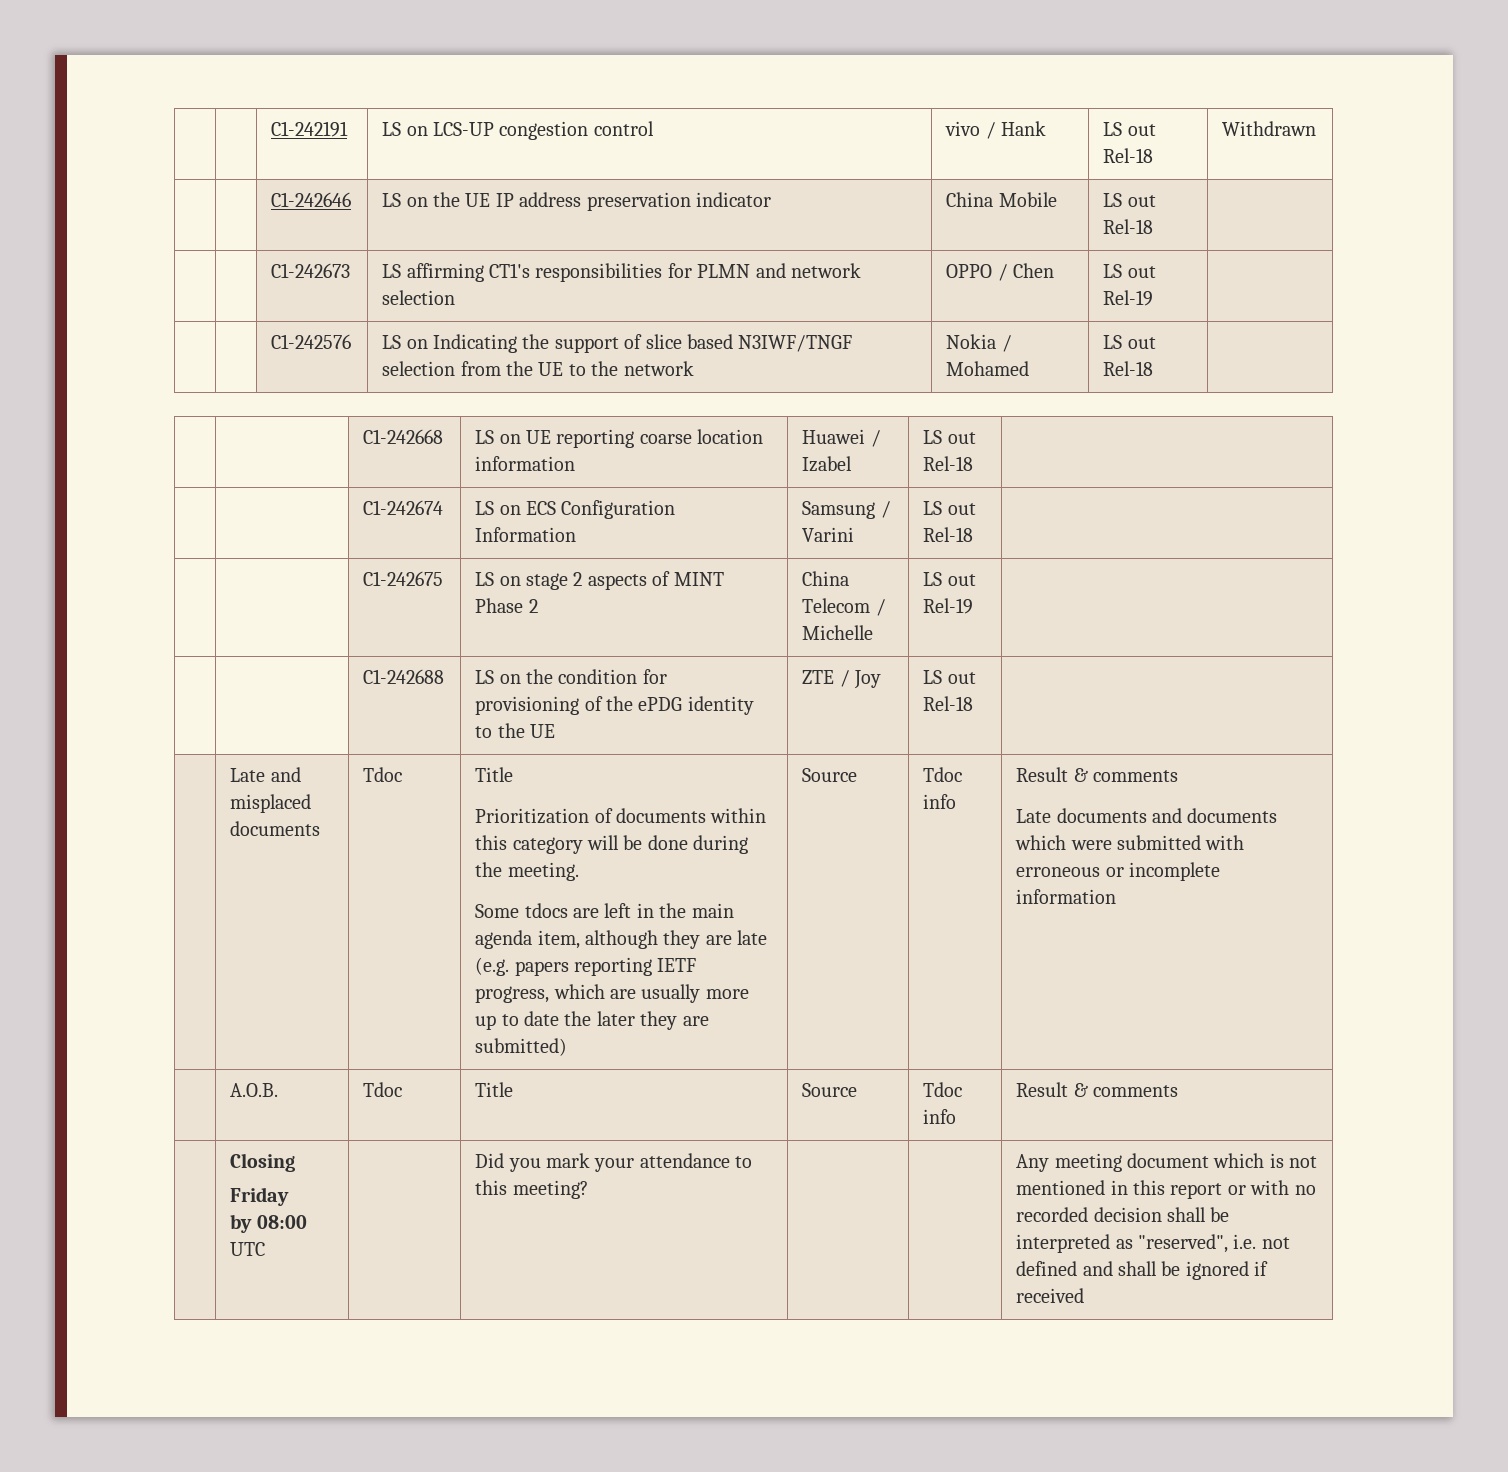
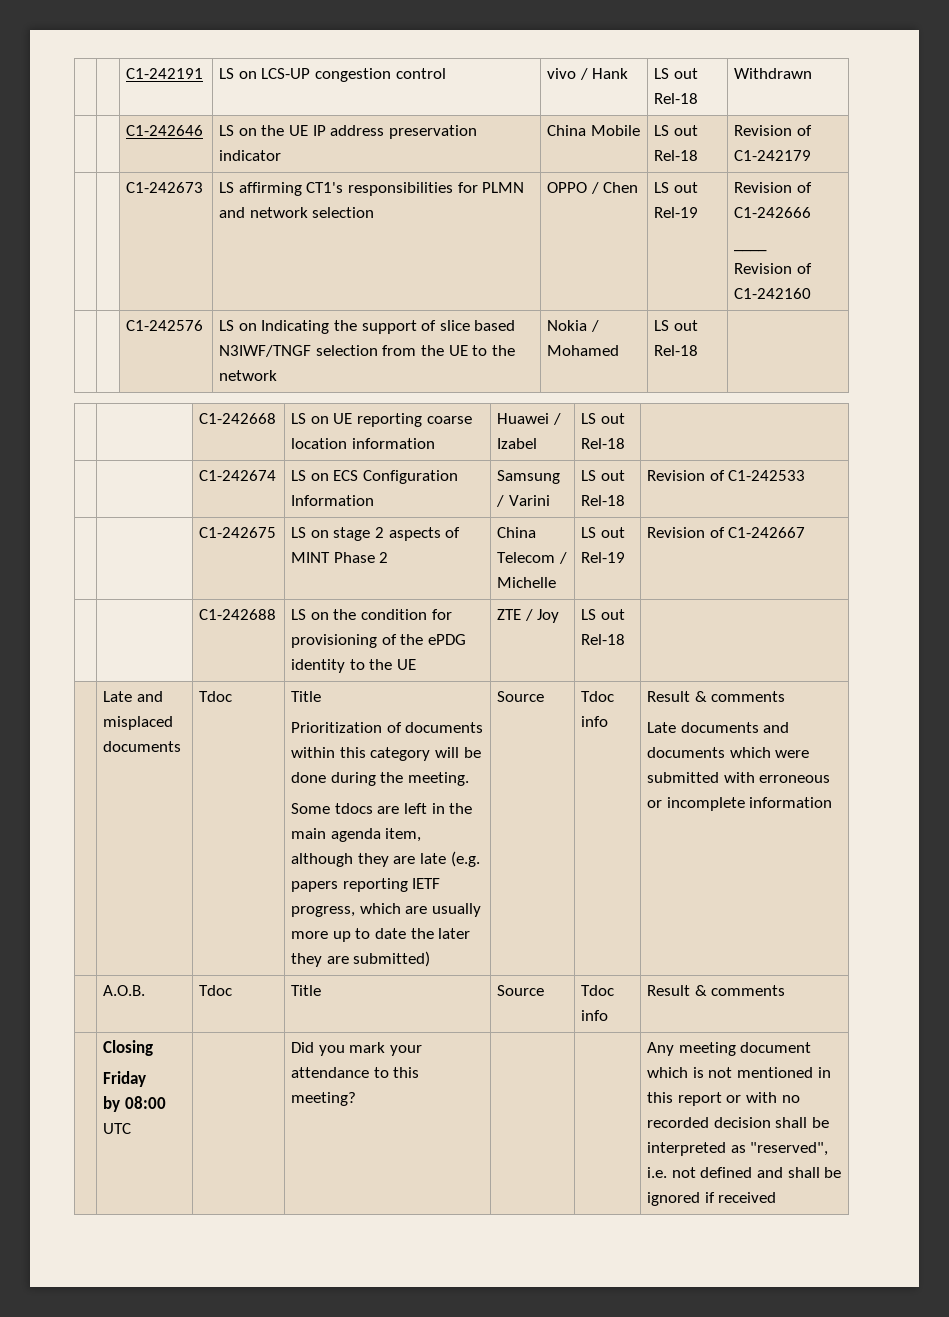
- | | C1-242646 | LS on the UE IP address preservation indicator | China Mobile | LS out Rel-18 |
+ | | C1-242646 | LS on the UE IP address preservation indicator | China Mobile | LS out Rel-18 | Revision of C1-242179
- | | C1-242673 | LS affirming CT1's responsibilities for PLMN and network selection | OPPO / Chen | LS out Rel-19 |
+ | | C1-242673 | LS affirming CT1's responsibilities for PLMN and network selection | OPPO / Chen | LS out Rel-19 | Revision of C1-242666
+ ____
+ Revision of C1-242160
- | | C1-242674 | LS on ECS Configuration Information | Samsung / Varini | LS out Rel-18 |
+ | | C1-242674 | LS on ECS Configuration Information | Samsung / Varini | LS out Rel-18 | Revision of C1-242533
- | | C1-242675 | LS on stage 2 aspects of MINT Phase 2 | China Telecom / Michelle | LS out Rel-19 |
+ | | C1-242675 | LS on stage 2 aspects of MINT Phase 2 | China Telecom / Michelle | LS out Rel-19 | Revision of C1-242667

